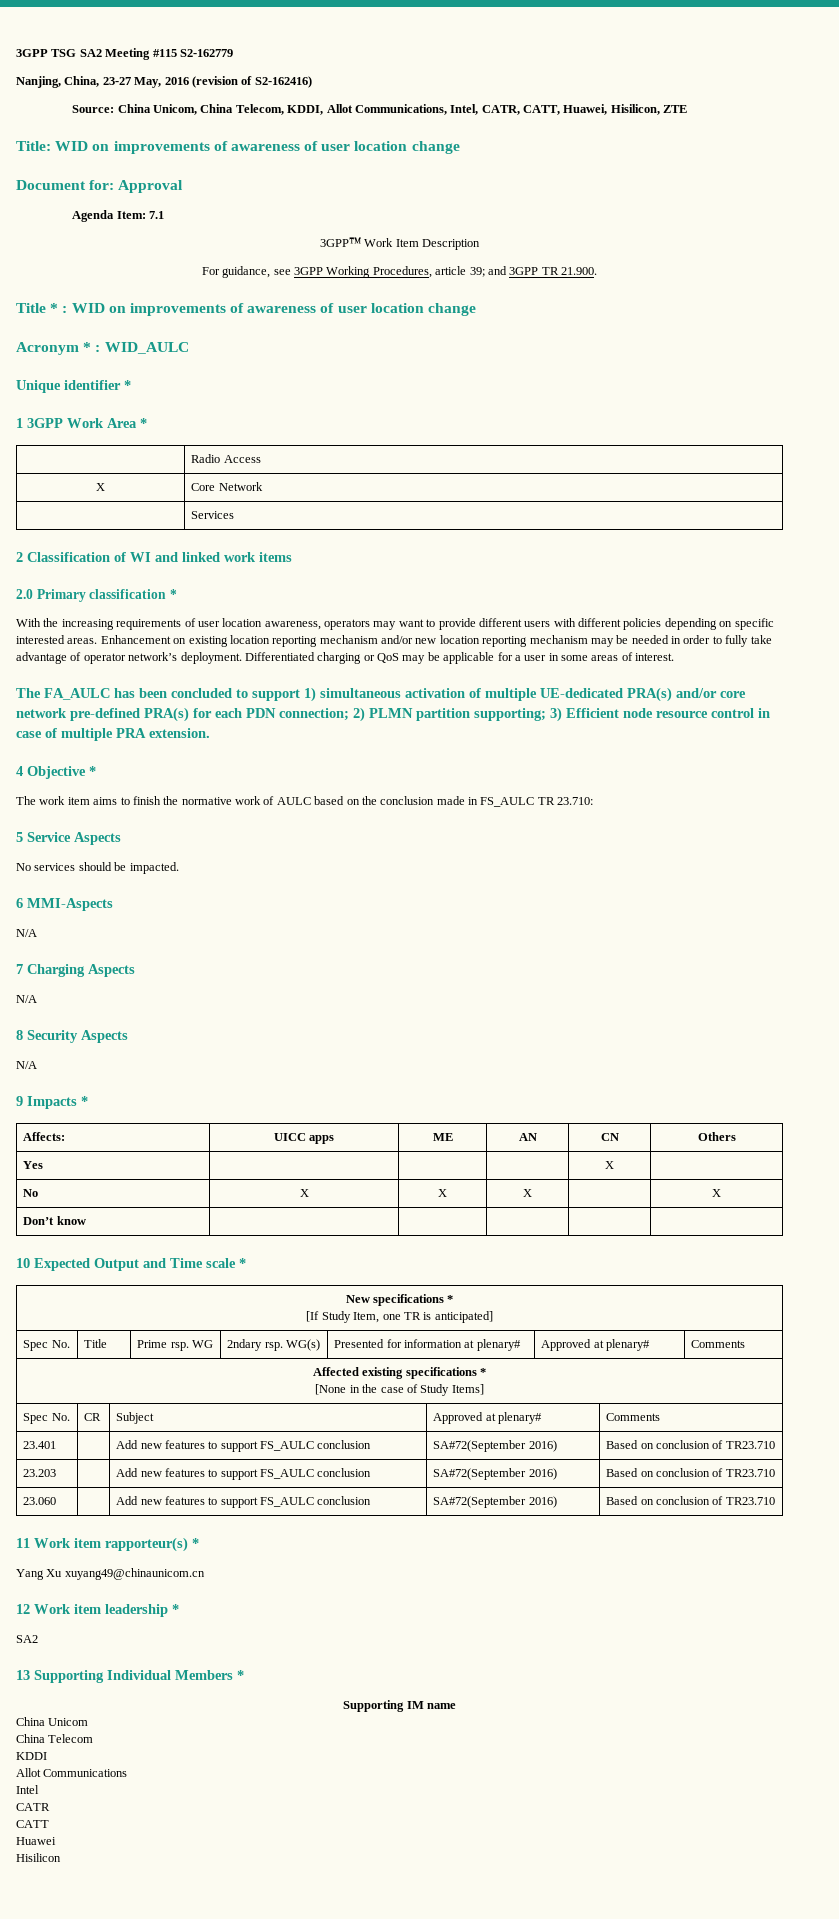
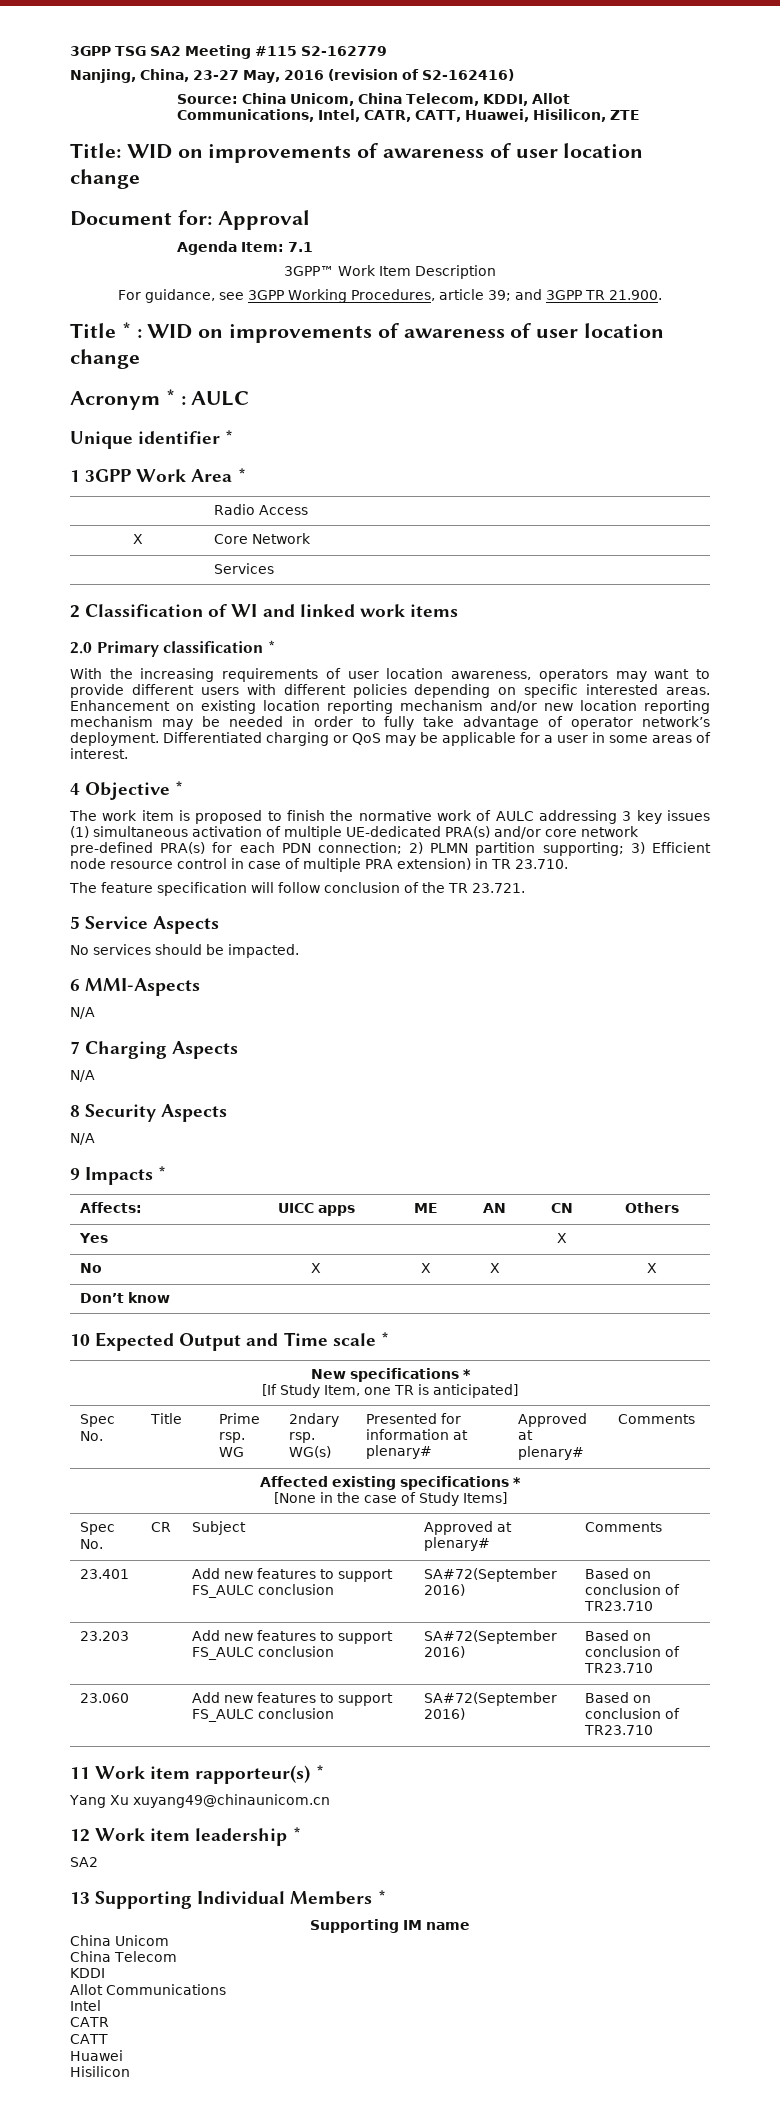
- Acronym * : WID_AULC
+ Acronym * : AULC
- The FA_AULC has been concluded to support 1) simultaneous activation of multiple UE-dedicated PRA(s) and/or core network pre-defined PRA(s) for each PDN connection; 2) PLMN partition supporting; 3) Efficient node resource control in case of multiple PRA extension.
  4 Objective *
- The work item aims to finish the normative work of AULC based on the conclusion made in FS_AULC TR 23.710:
+ The work item is proposed to finish the normative work of AULC addressing 3 key issues (1) simultaneous activation of multiple UE-dedicated PRA(s) and/or core network pre-defined PRA(s) for each PDN connection; 2) PLMN partition supporting; 3) Efficient node resource control in case of multiple PRA extension) in TR 23.710.
+ The feature specification will follow conclusion of the TR 23.721.

